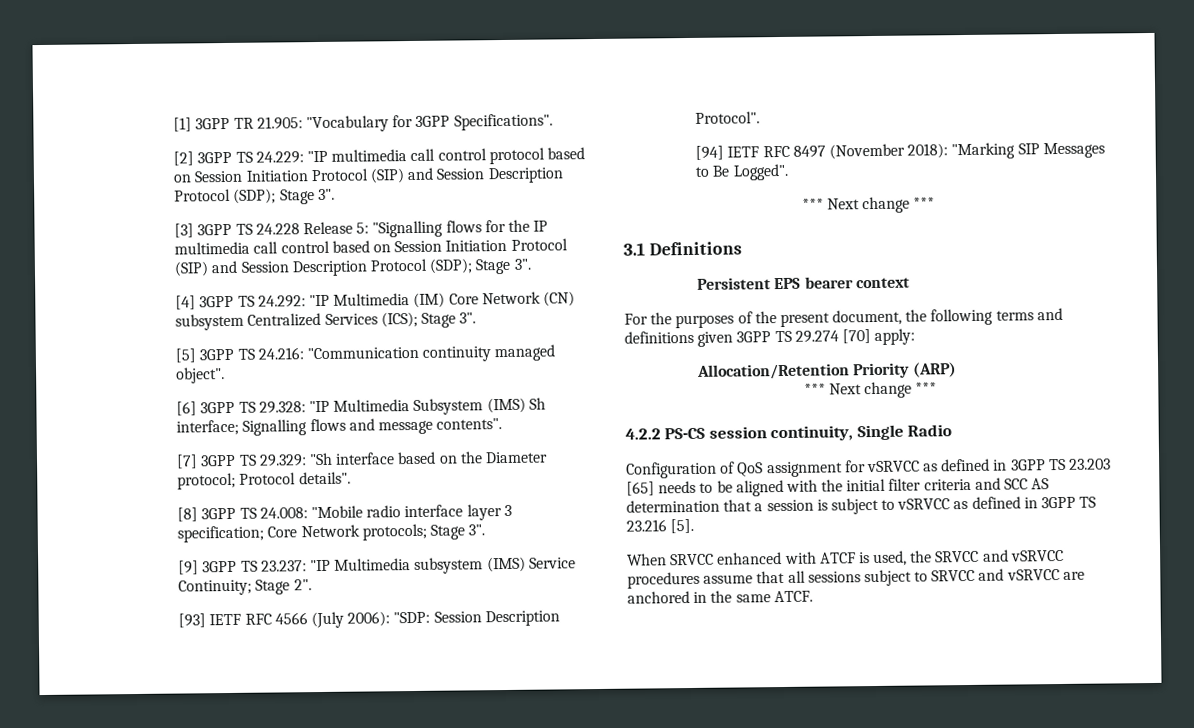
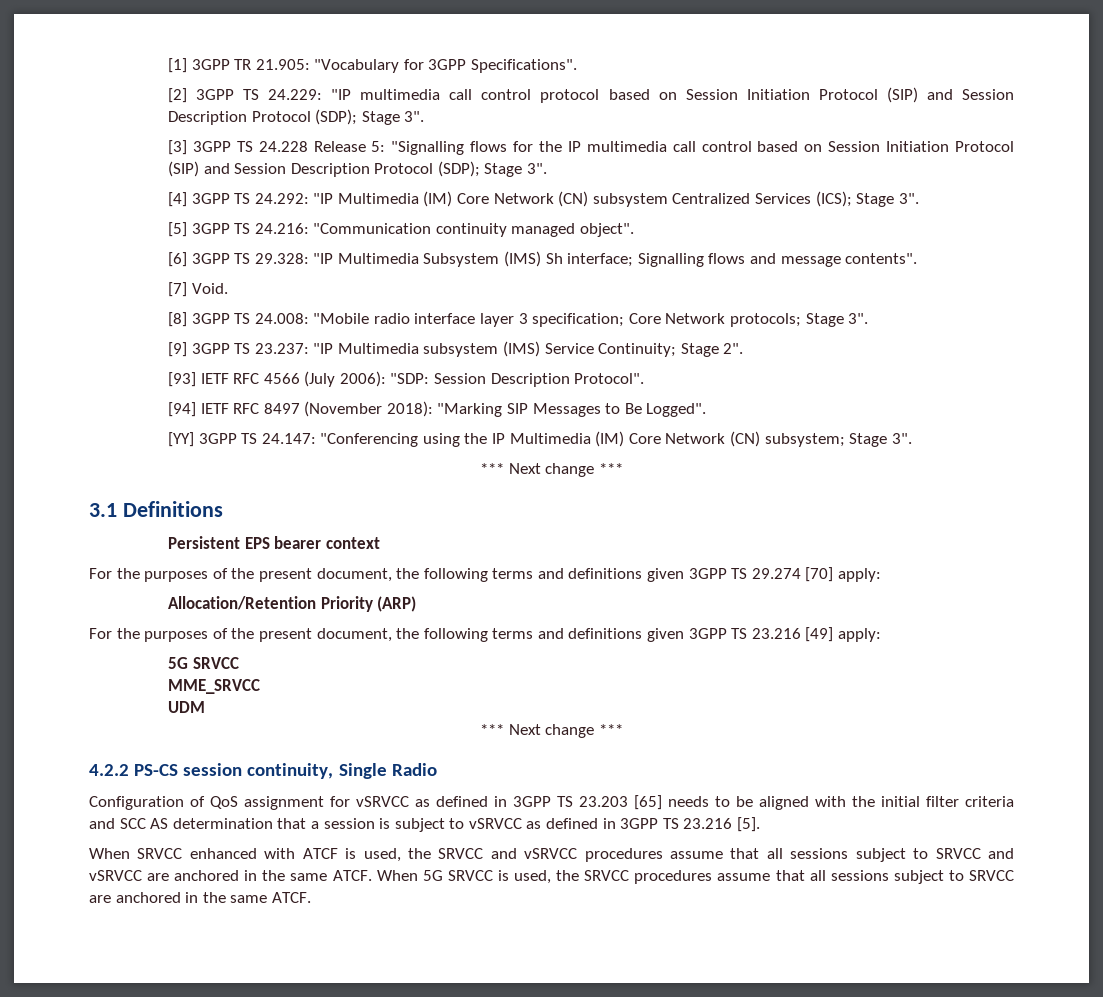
- [7] 3GPP TS 29.329: "Sh interface based on the Diameter protocol; Protocol details".
+ [7] Void.
+ [YY] 3GPP TS 24.147: "Conferencing using the IP Multimedia (IM) Core Network (CN) subsystem; Stage 3".
+ For the purposes of the present document, the following terms and definitions given 3GPP TS 23.216 [49] apply:
+ 5G SRVCC
+ MME_SRVCC
+ UDM
+ When 5G SRVCC is used, the SRVCC procedures assume that all sessions subject to SRVCC are anchored in the same ATCF.

